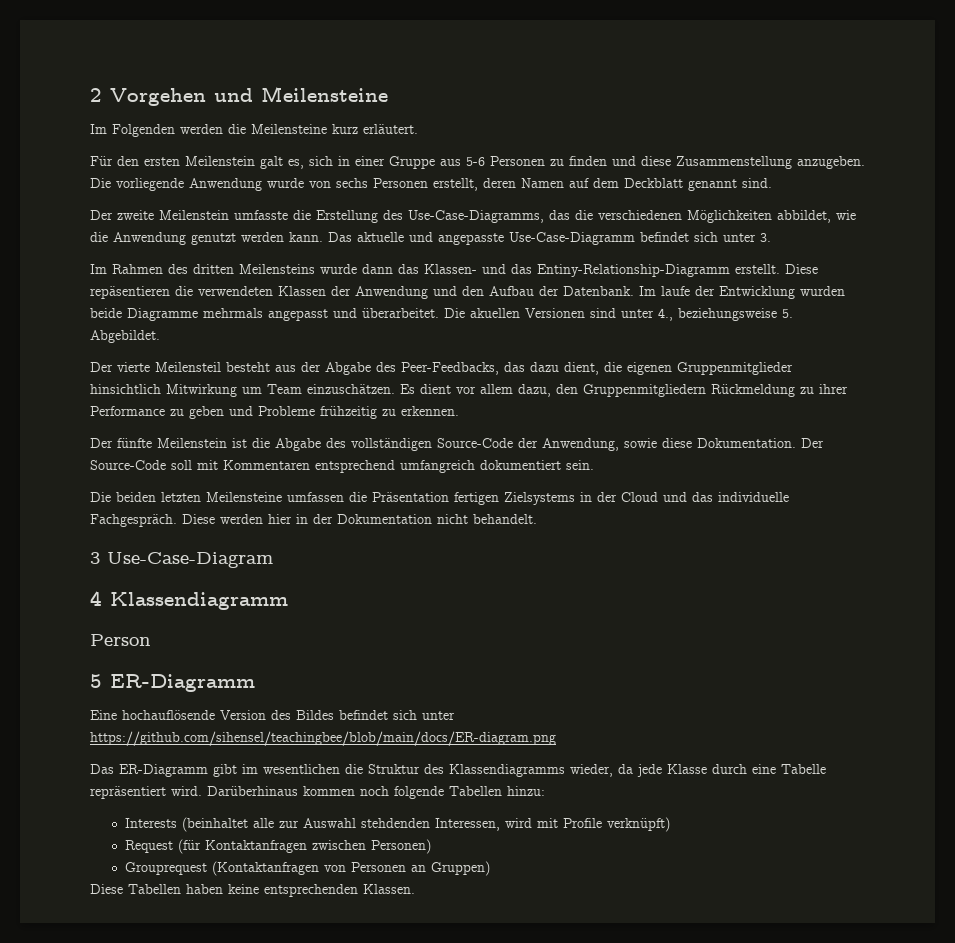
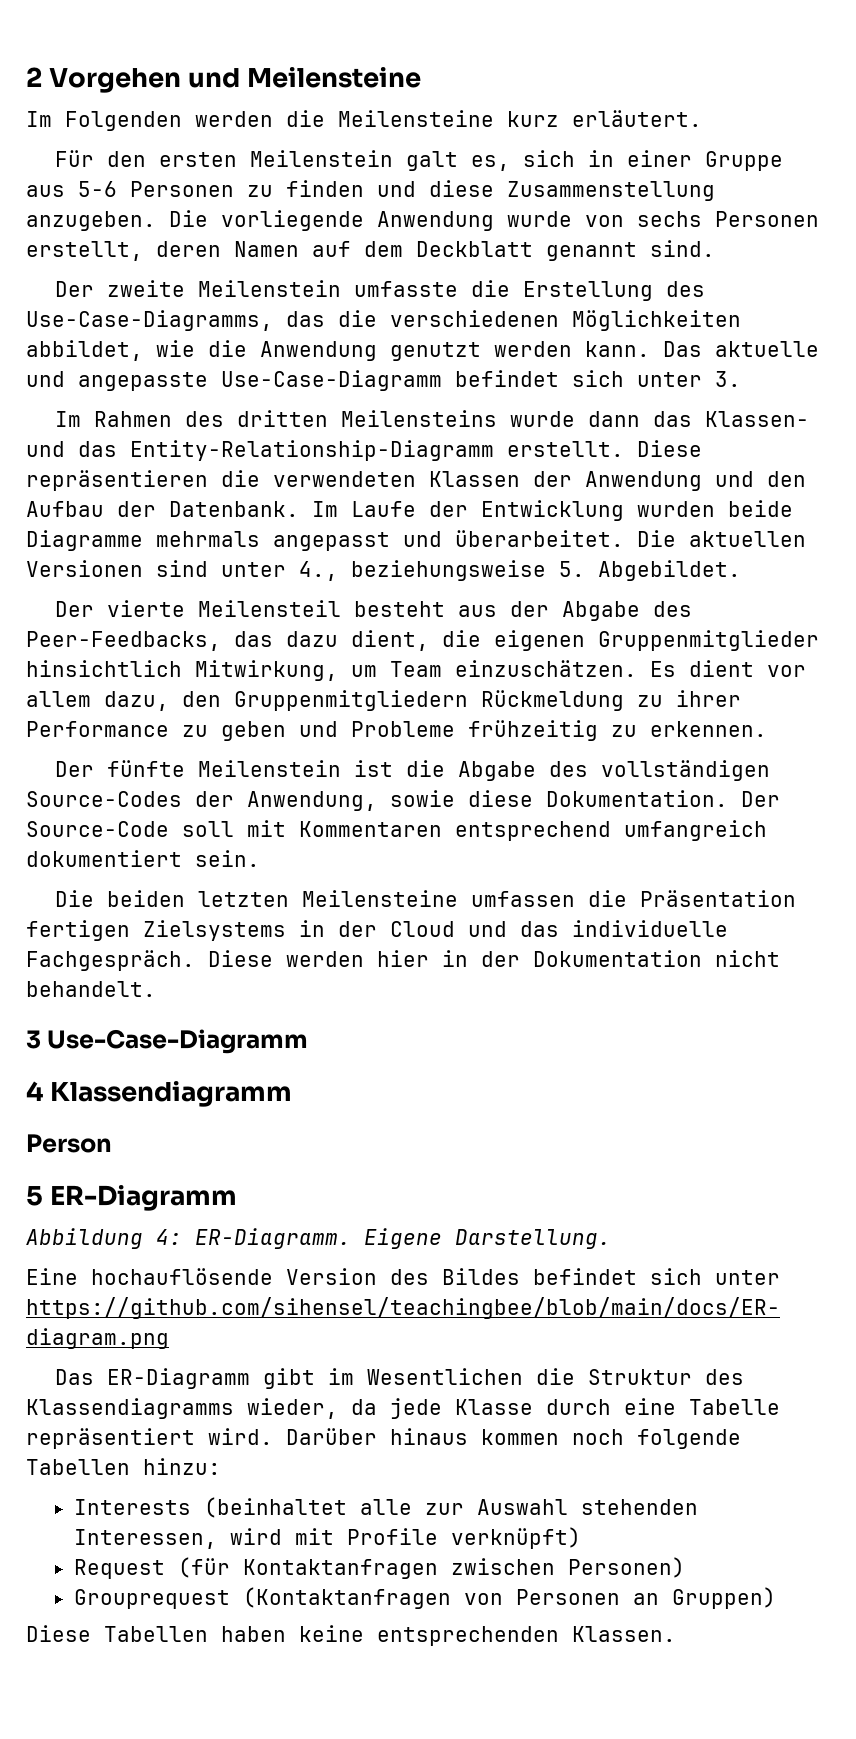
- Im Rahmen des dritten Meilensteins wurde dann das Klassen- und das Entiny-Relationship-Diagramm erstellt.
+ Im Rahmen des dritten Meilensteins wurde dann das Klassen- und das Entity-Relationship-Diagramm erstellt.
- Diese repäsentieren die verwendeten Klassen der Anwendung und den Aufbau der Datenbank.
+ Diese repräsentieren die verwendeten Klassen der Anwendung und den Aufbau der Datenbank.
- Im laufe der Entwicklung wurden beide Diagramme mehrmals angepasst und überarbeitet.
+ Im Laufe der Entwicklung wurden beide Diagramme mehrmals angepasst und überarbeitet.
- Die akuellen Versionen sind unter 4., beziehungsweise 5. Abgebildet.
+ Die aktuellen Versionen sind unter 4., beziehungsweise 5. Abgebildet.
- Der vierte Meilensteil besteht aus der Abgabe des Peer-Feedbacks, das dazu dient, die eigenen Gruppenmitglieder hinsichtlich Mitwirkung um Team einzuschätzen.
+ Der vierte Meilensteil besteht aus der Abgabe des Peer-Feedbacks, das dazu dient, die eigenen Gruppenmitglieder hinsichtlich Mitwirkung, um Team einzuschätzen.
- Der fünfte Meilenstein ist die Abgabe des vollständigen Source-Code der Anwendung, sowie diese Dokumentation.
+ Der fünfte Meilenstein ist die Abgabe des vollständigen Source-Codes der Anwendung, sowie diese Dokumentation.
- 3 Use-Case-Diagram
+ 3 Use-Case-Diagramm
+ Abbildung 4: ER-Diagramm. Eigene Darstellung.
- Das ER-Diagramm gibt im wesentlichen die Struktur des Klassendiagramms wieder, da jede Klasse durch eine Tabelle repräsentiert wird.
+ Das ER-Diagramm gibt im Wesentlichen die Struktur des Klassendiagramms wieder, da jede Klasse durch eine Tabelle repräsentiert wird.
- Darüberhinaus kommen noch folgende Tabellen hinzu:
+ Darüber hinaus kommen noch folgende Tabellen hinzu:
- Interests (beinhaltet alle zur Auswahl stehdenden Interessen, wird mit Profile verknüpft)
+ Interests (beinhaltet alle zur Auswahl stehenden Interessen, wird mit Profile verknüpft)

